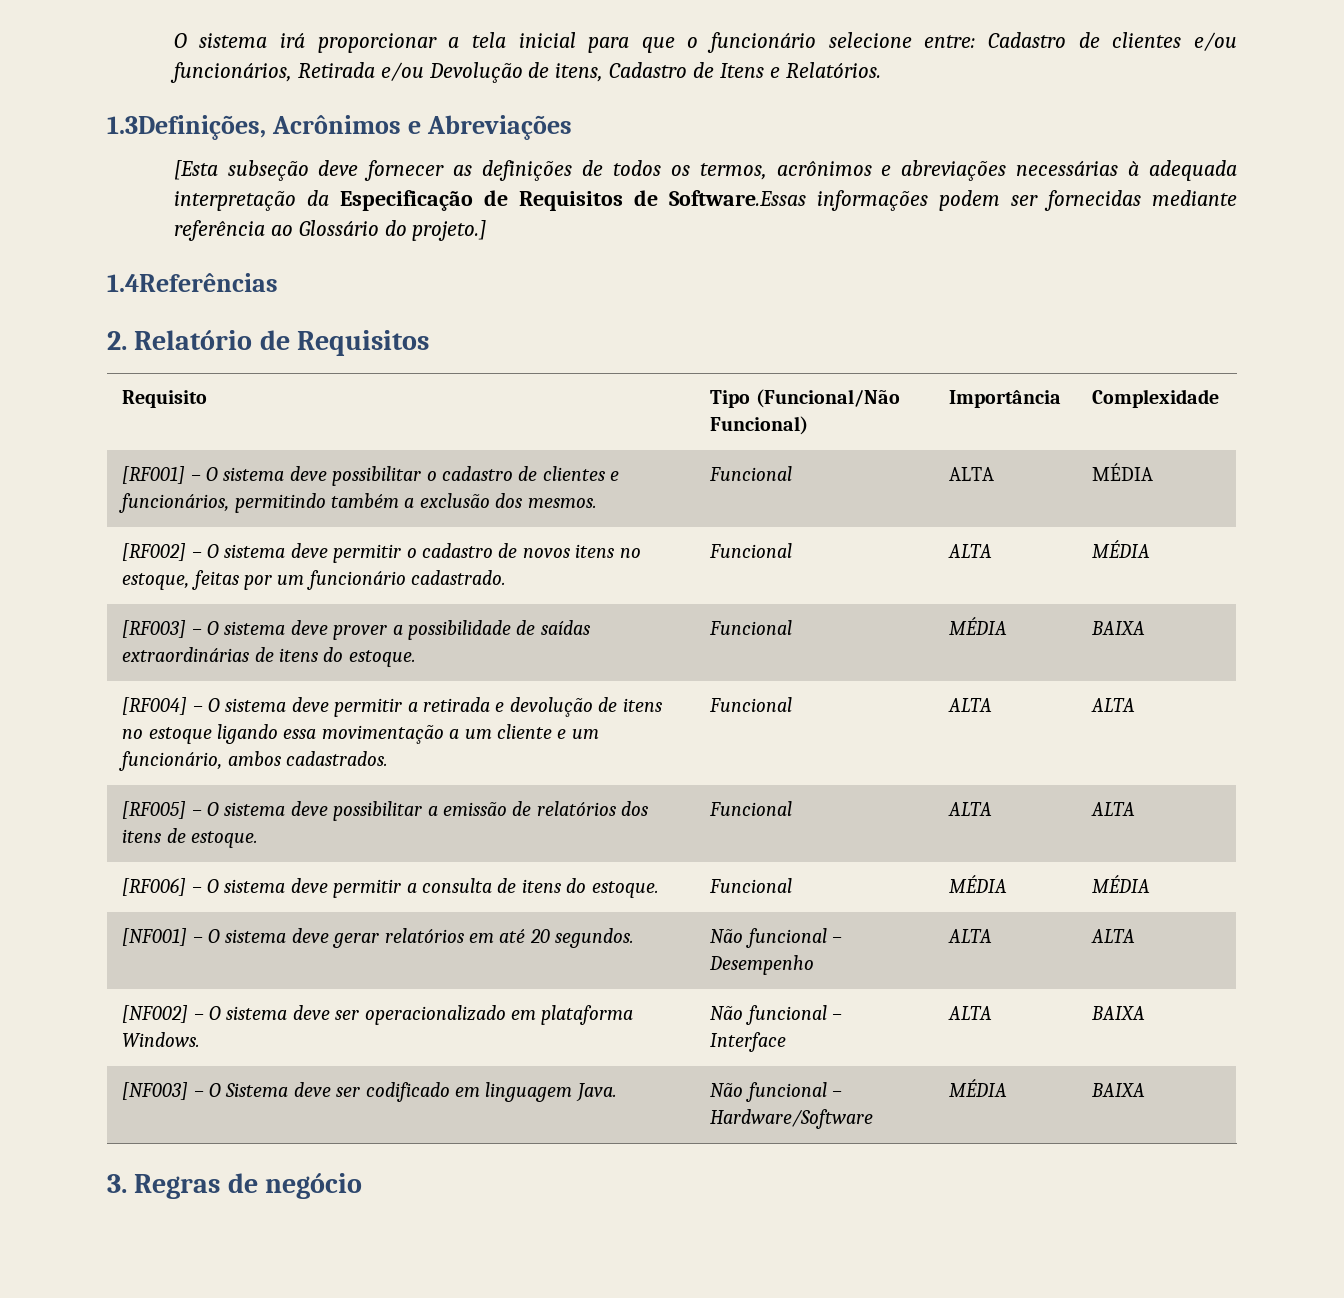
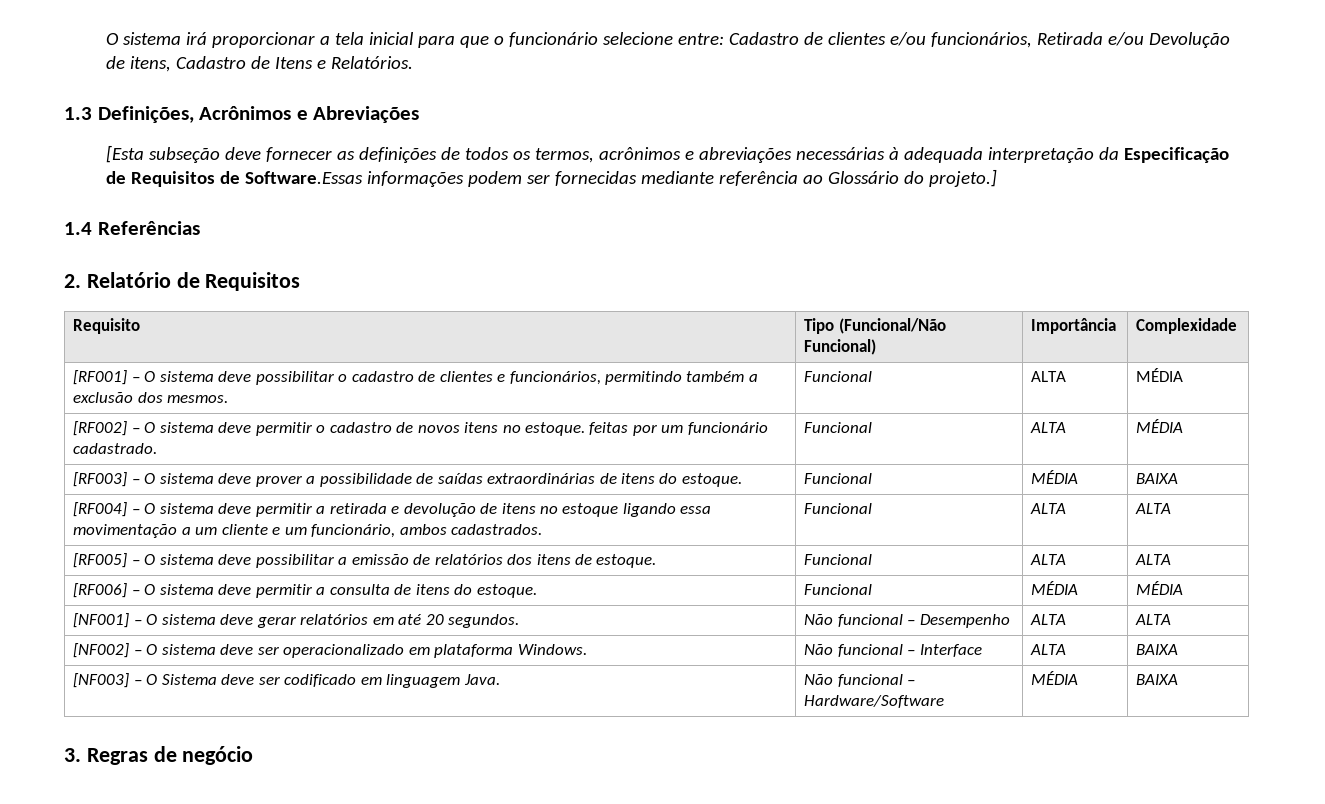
- 1.3Definições, Acrônimos e Abreviações
+ 1.3 Definições, Acrônimos e Abreviações
- 1.4Referências
+ 1.4 Referências
- [RF002] – O sistema deve permitir o cadastro de novos itens no estoque, feitas por um funcionário cadastrado. | Funcional | ALTA | MÉDIA
+ [RF002] – O sistema deve permitir o cadastro de novos itens no estoque. feitas por um funcionário cadastrado. | Funcional | ALTA | MÉDIA

